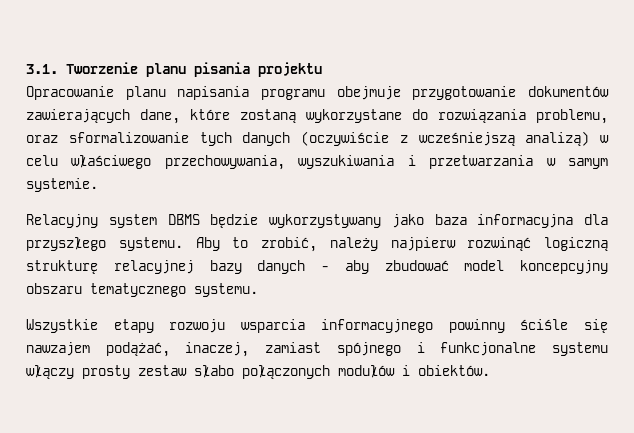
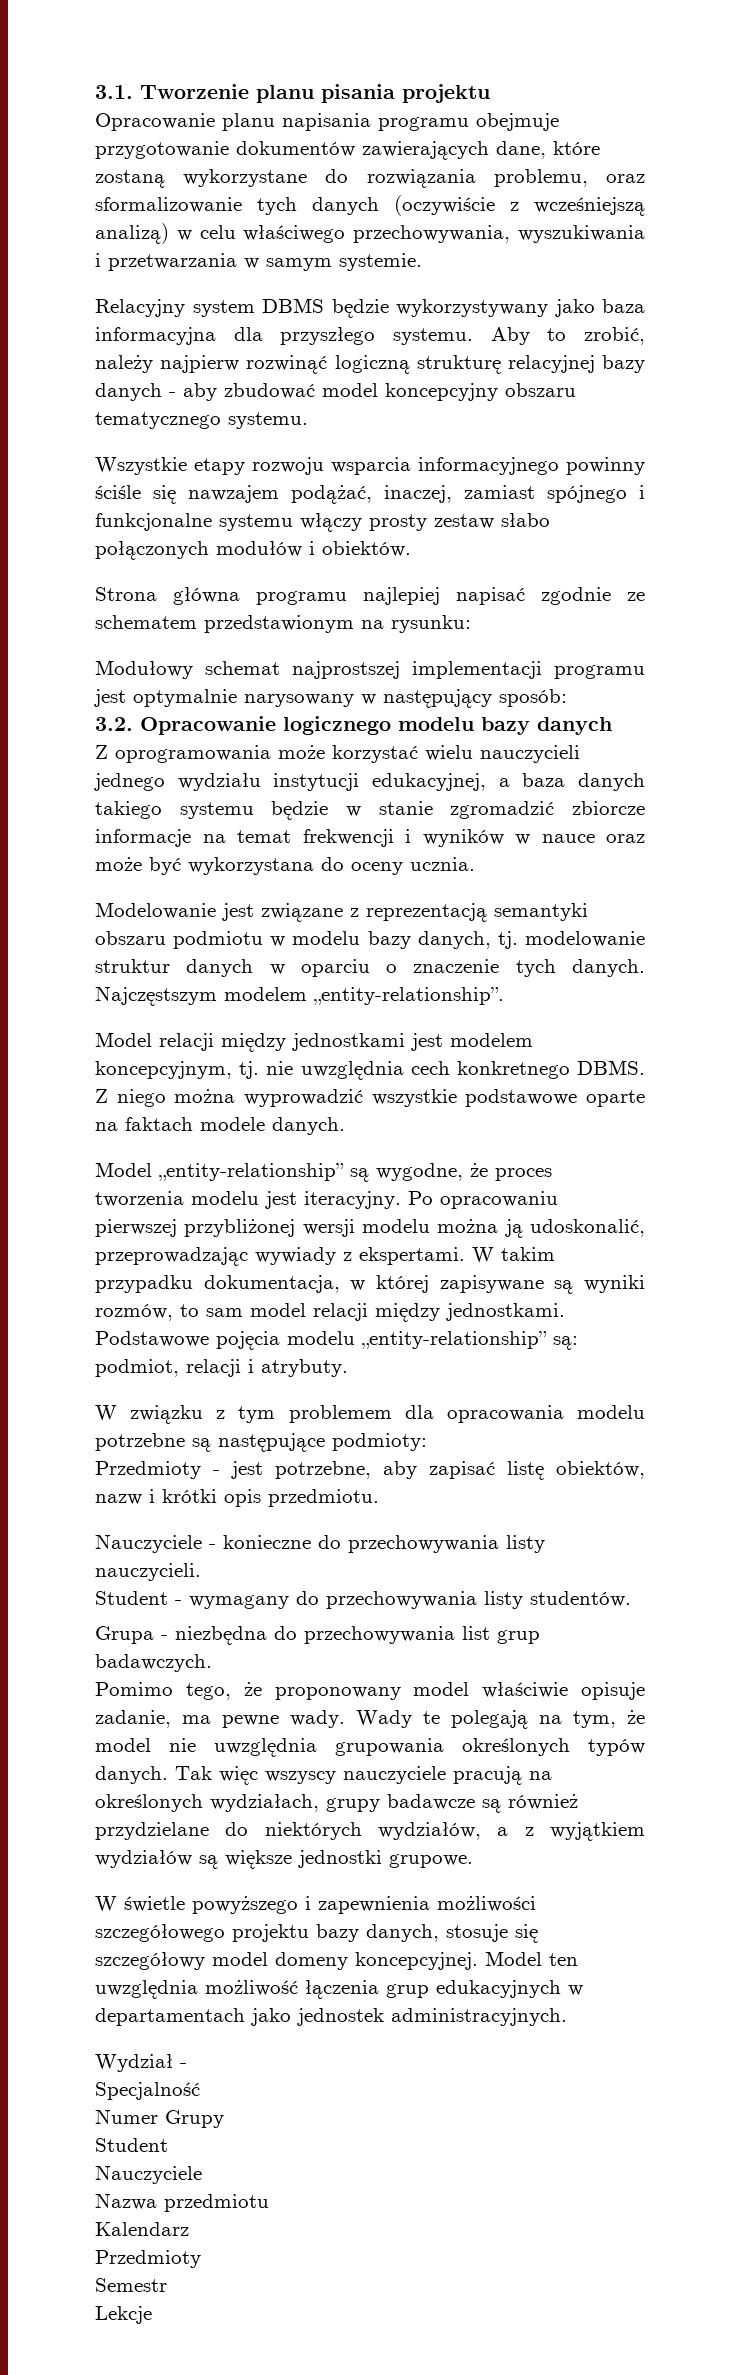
+ Strona główna programu najlepiej napisać zgodnie ze schematem przedstawionym na rysunku:
+ Modułowy schemat najprostszej implementacji programu jest optymalnie narysowany w następujący sposób:
+ 3.2. Opracowanie logicznego modelu bazy danych
+ Z oprogramowania może korzystać wielu nauczycieli jednego wydziału instytucji edukacyjnej, a baza danych takiego systemu będzie w stanie zgromadzić zbiorcze informacje na temat frekwencji i wyników w nauce oraz może być wykorzystana do oceny ucznia.
+ Modelowanie jest związane z reprezentacją semantyki obszaru podmiotu w modelu bazy danych, tj. modelowanie struktur danych w oparciu o znaczenie tych danych. Najczęstszym modelem „entity-relationship”.
+ Model relacji między jednostkami jest modelem koncepcyjnym, tj. nie uwzględnia cech konkretnego DBMS. Z niego można wyprowadzić wszystkie podstawowe oparte na faktach modele danych.
+ Model „entity-relationship” są wygodne, że proces tworzenia modelu jest iteracyjny. Po opracowaniu pierwszej przybliżonej wersji modelu można ją udoskonalić, przeprowadzając wywiady z ekspertami. W takim przypadku dokumentacja, w której zapisywane są wyniki rozmów, to sam model relacji między jednostkami. Podstawowe pojęcia modelu „entity-relationship” są: podmiot, relacji i atrybuty.
+ W związku z tym problemem dla opracowania modelu potrzebne są następujące podmioty:
+ Przedmioty - jest potrzebne, aby zapisać listę obiektów, nazw i krótki opis przedmiotu.
+ Nauczyciele - konieczne do przechowywania listy nauczycieli.
+ Student - wymagany do przechowywania listy studentów.
+ Grupa - niezbędna do przechowywania list grup badawczych.
+ Pomimo tego, że proponowany model właściwie opisuje zadanie, ma pewne wady. Wady te polegają na tym, że model nie uwzględnia grupowania określonych typów danych. Tak więc wszyscy nauczyciele pracują na określonych wydziałach, grupy badawcze są również przydzielane do niektórych wydziałów, a z wyjątkiem wydziałów są większe jednostki grupowe.
+ W świetle powyższego i zapewnienia możliwości szczegółowego projektu bazy danych, stosuje się szczegółowy model domeny koncepcyjnej. Model ten uwzględnia możliwość łączenia grup edukacyjnych w departamentach jako jednostek administracyjnych.
+ Wydział -
+ Specjalność
+ Numer Grupy
+ Student
+ Nauczyciele
+ Nazwa przedmiotu
+ Kalendarz
+ Przedmioty
+ Semestr
+ Lekcje

